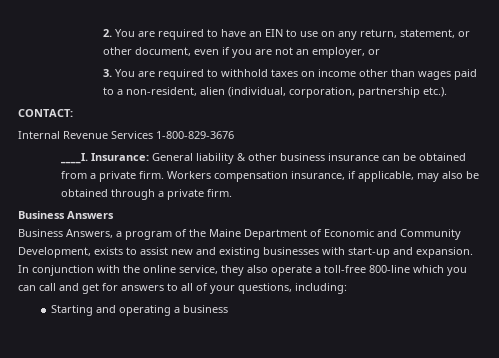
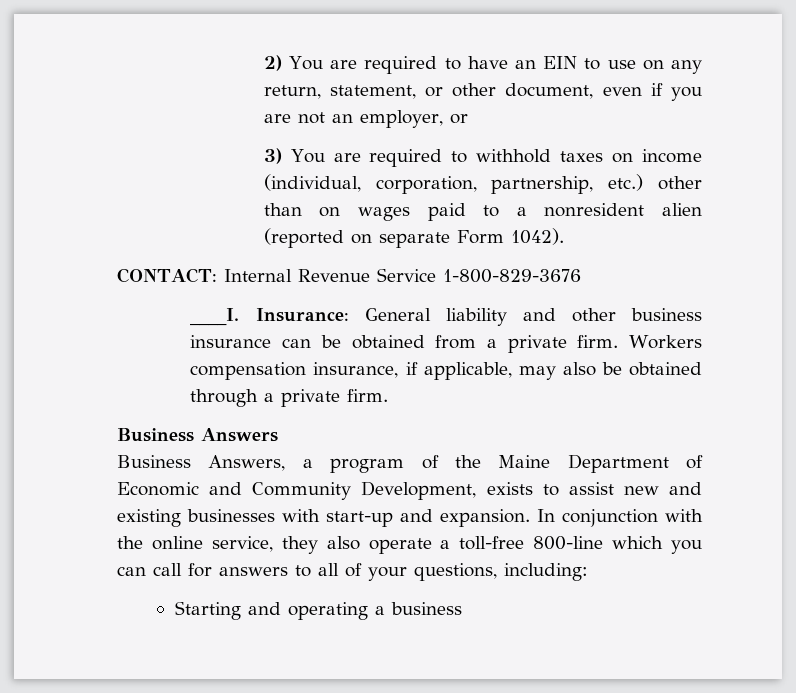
- 2. You are required to have an EIN to use on any return, statement, or other document, even if you are not an employer, or
+ 2) You are required to have an EIN to use on any return, statement, or other document, even if you are not an employer, or
- 3. You are required to withhold taxes on income other than wages paid to a non-resident, alien (individual, corporation, partnership etc.).
+ 3) You are required to withhold taxes on income (individual, corporation, partnership, etc.) other than on wages paid to a nonresident alien (reported on separate Form 1042).
- CONTACT:
- Internal Revenue Services 1-800-829-3676
+ CONTACT: Internal Revenue Service 1-800-829-3676
- Insurance: General liability & other business insurance can be obtained from a private firm.
+ Insurance: General liability and other business insurance can be obtained from a private firm.
- In conjunction with the online service, they also operate a toll-free 800-line which you can call and get for answers to all of your questions, including:
+ In conjunction with the online service, they also operate a toll-free 800-line which you can call for answers to all of your questions, including:

